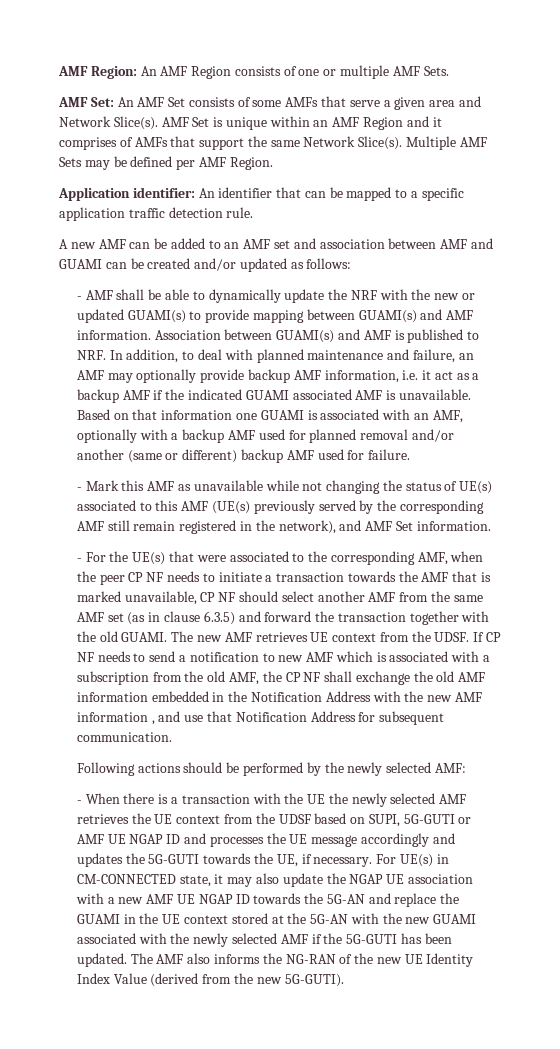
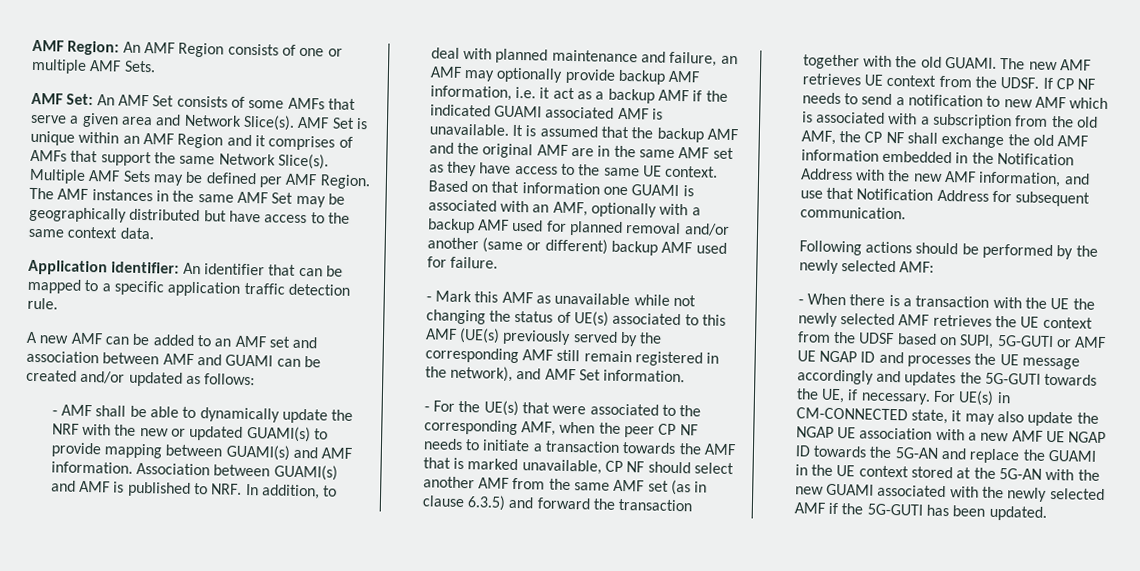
+ The AMF instances in the same AMF Set may be geographically distributed but have access to the same context data.
+ It is assumed that the backup AMF and the original AMF are in the same AMF set as they have access to the same UE context.
- If CP NF needs to send a notification to new AMF which is associated with a subscription from the old AMF, the CP NF shall exchange the old AMF information embedded in the Notification Address with the new AMF information , and use that Notification Address for subsequent communication.
+ If CP NF needs to send a notification to new AMF which is associated with a subscription from the old AMF, the CP NF shall exchange the old AMF information embedded in the Notification Address with the new AMF information, and use that Notification Address for subsequent communication.
- The AMF also informs the NG-RAN of the new UE Identity Index Value (derived from the new 5G-GUTI).

